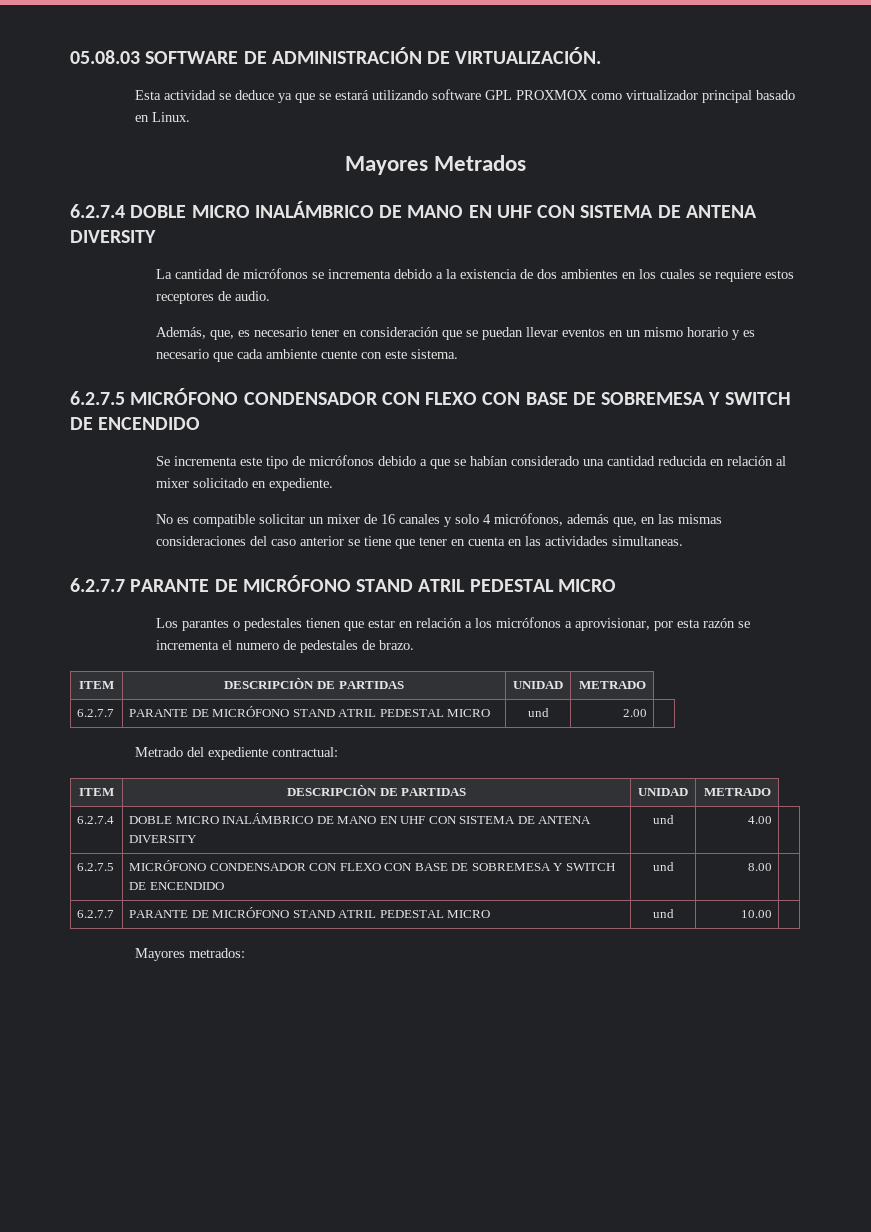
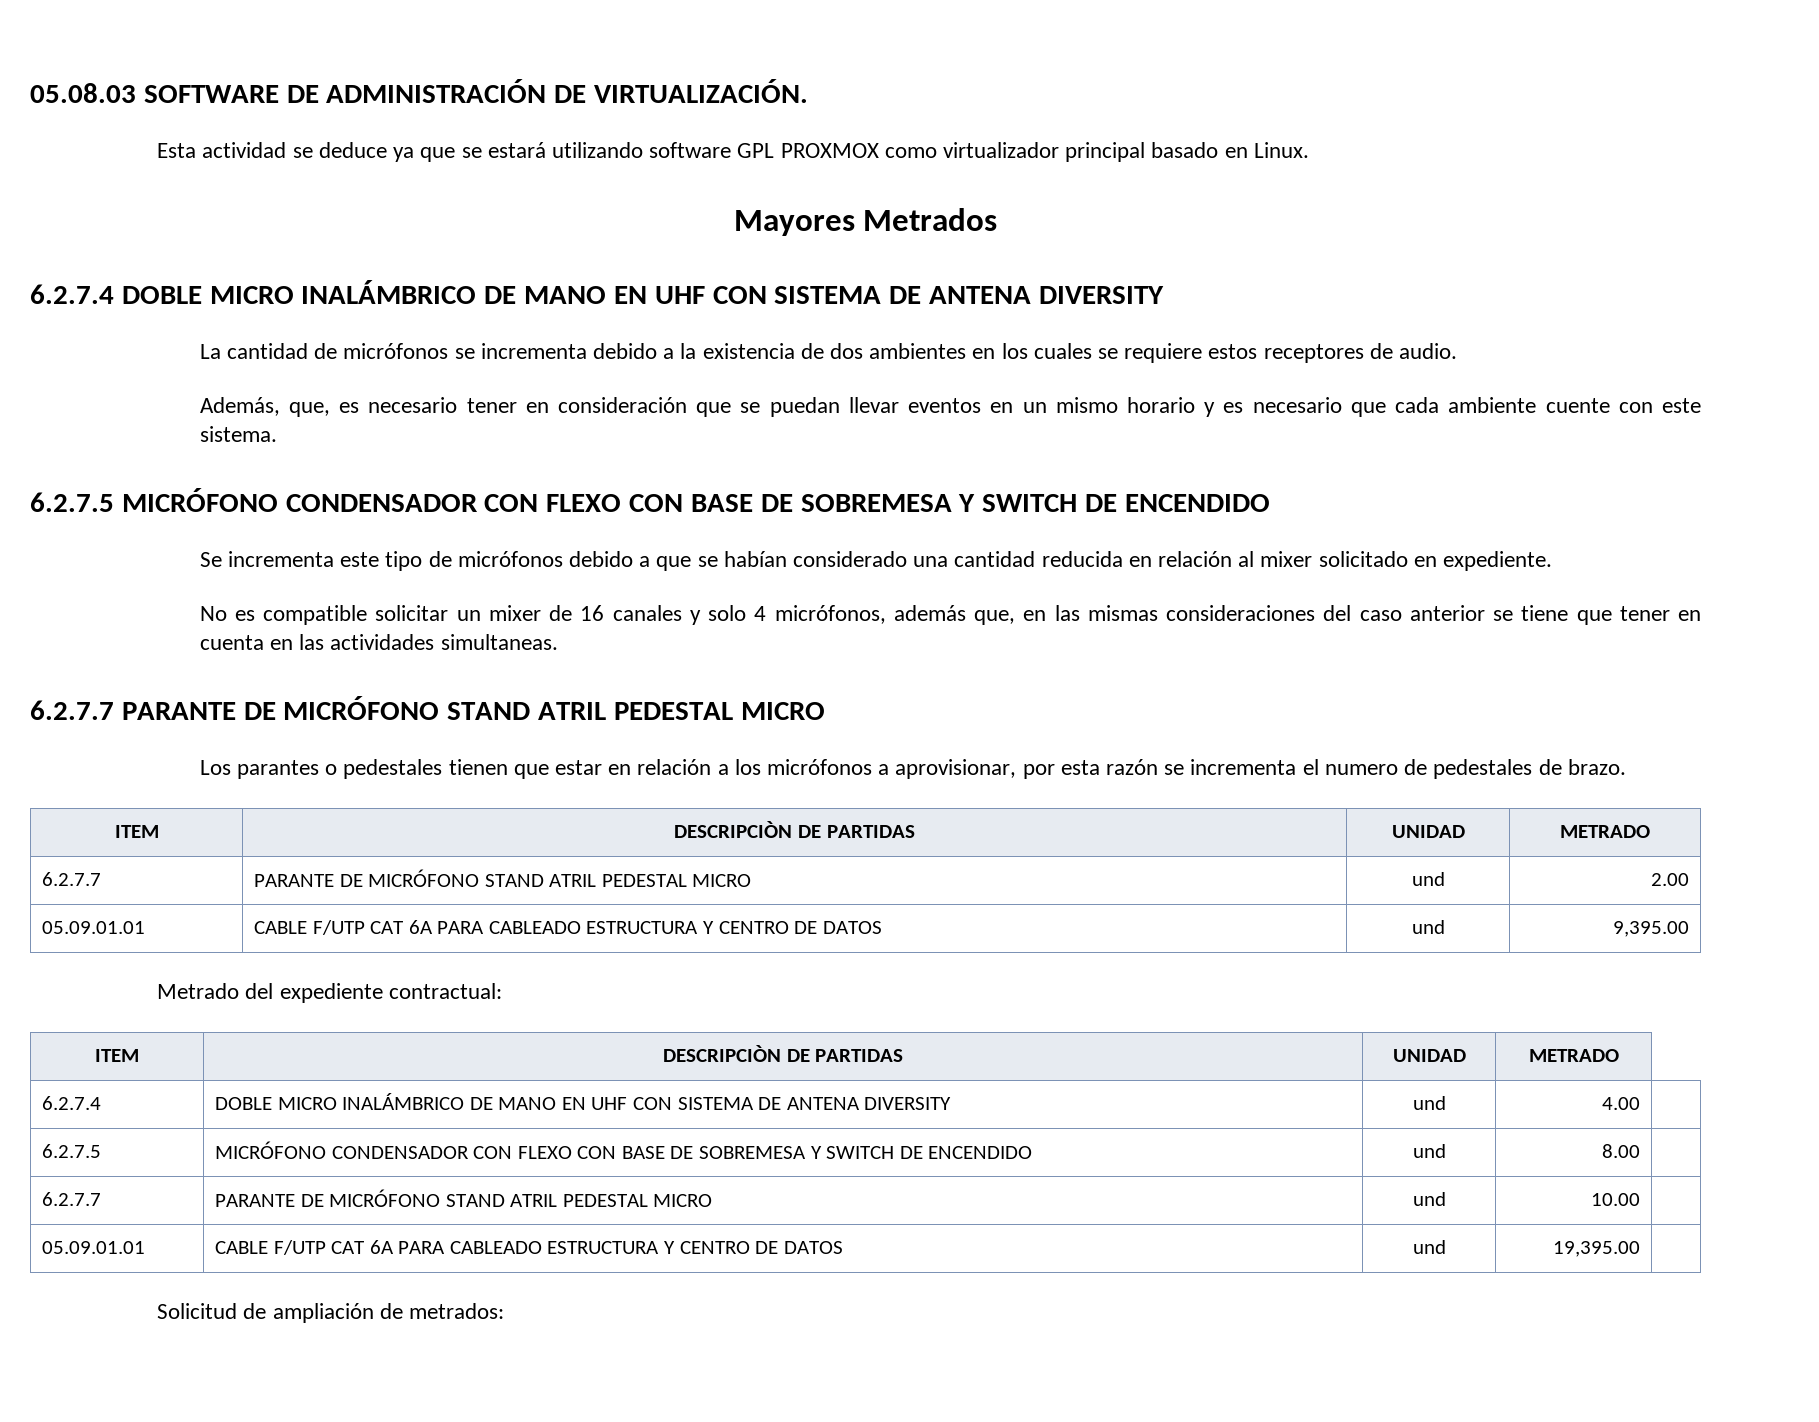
- 6.2.7.7 | PARANTE DE MICRÓFONO STAND ATRIL PEDESTAL MICRO | und | 2.00 |
+ 6.2.7.7 | PARANTE DE MICRÓFONO STAND ATRIL PEDESTAL MICRO | und | 2.00
+ 05.09.01.01 | CABLE F/UTP CAT 6A PARA CABLEADO ESTRUCTURA Y CENTRO DE DATOS | und | 9,395.00
- Mayores metrados:
+ 05.09.01.01 | CABLE F/UTP CAT 6A PARA CABLEADO ESTRUCTURA Y CENTRO DE DATOS | und | 19,395.00 |
+ Solicitud de ampliación de metrados:

